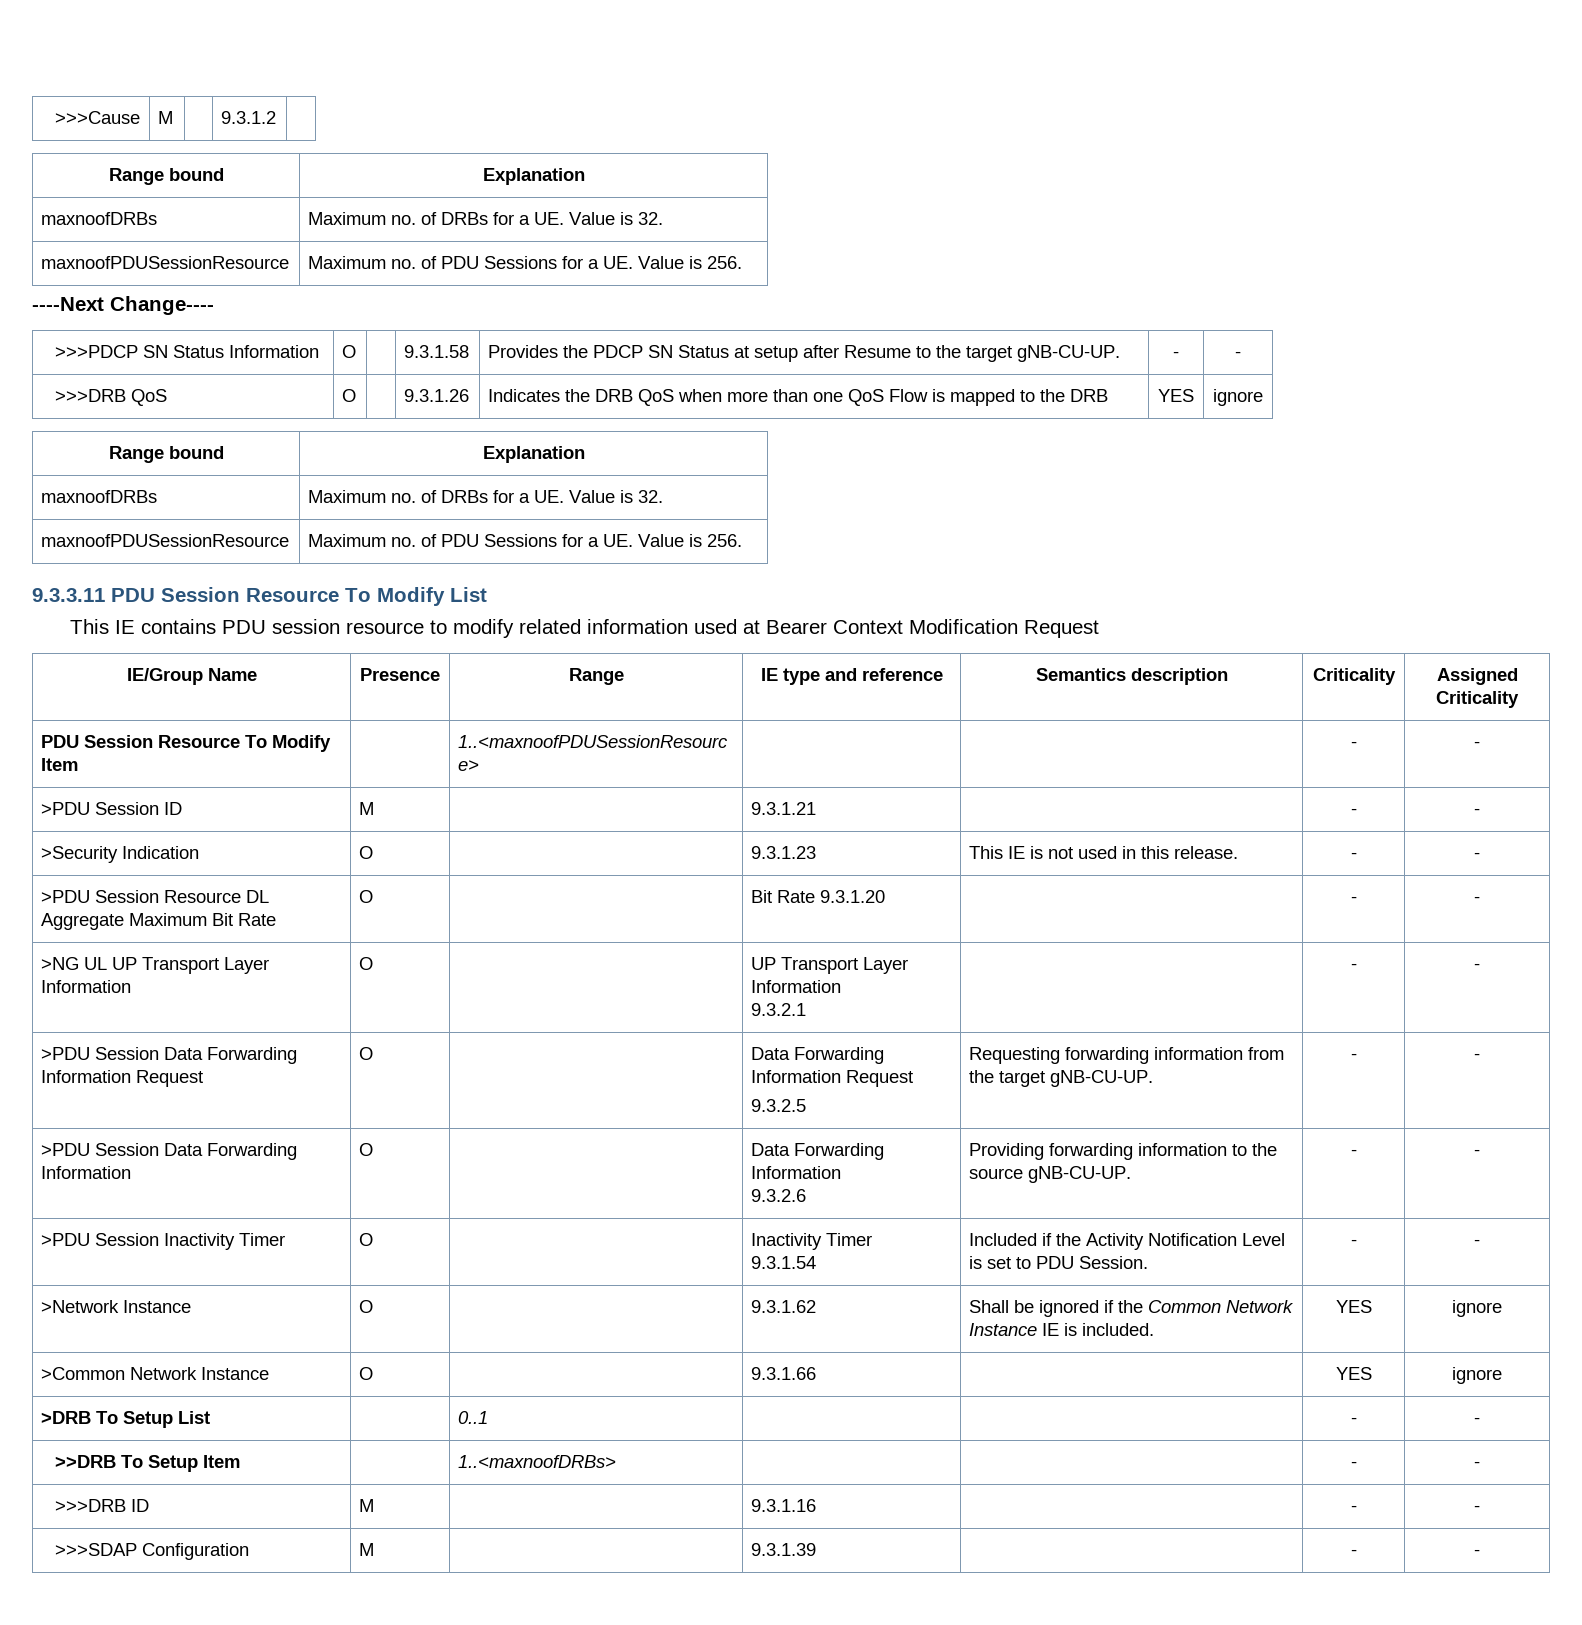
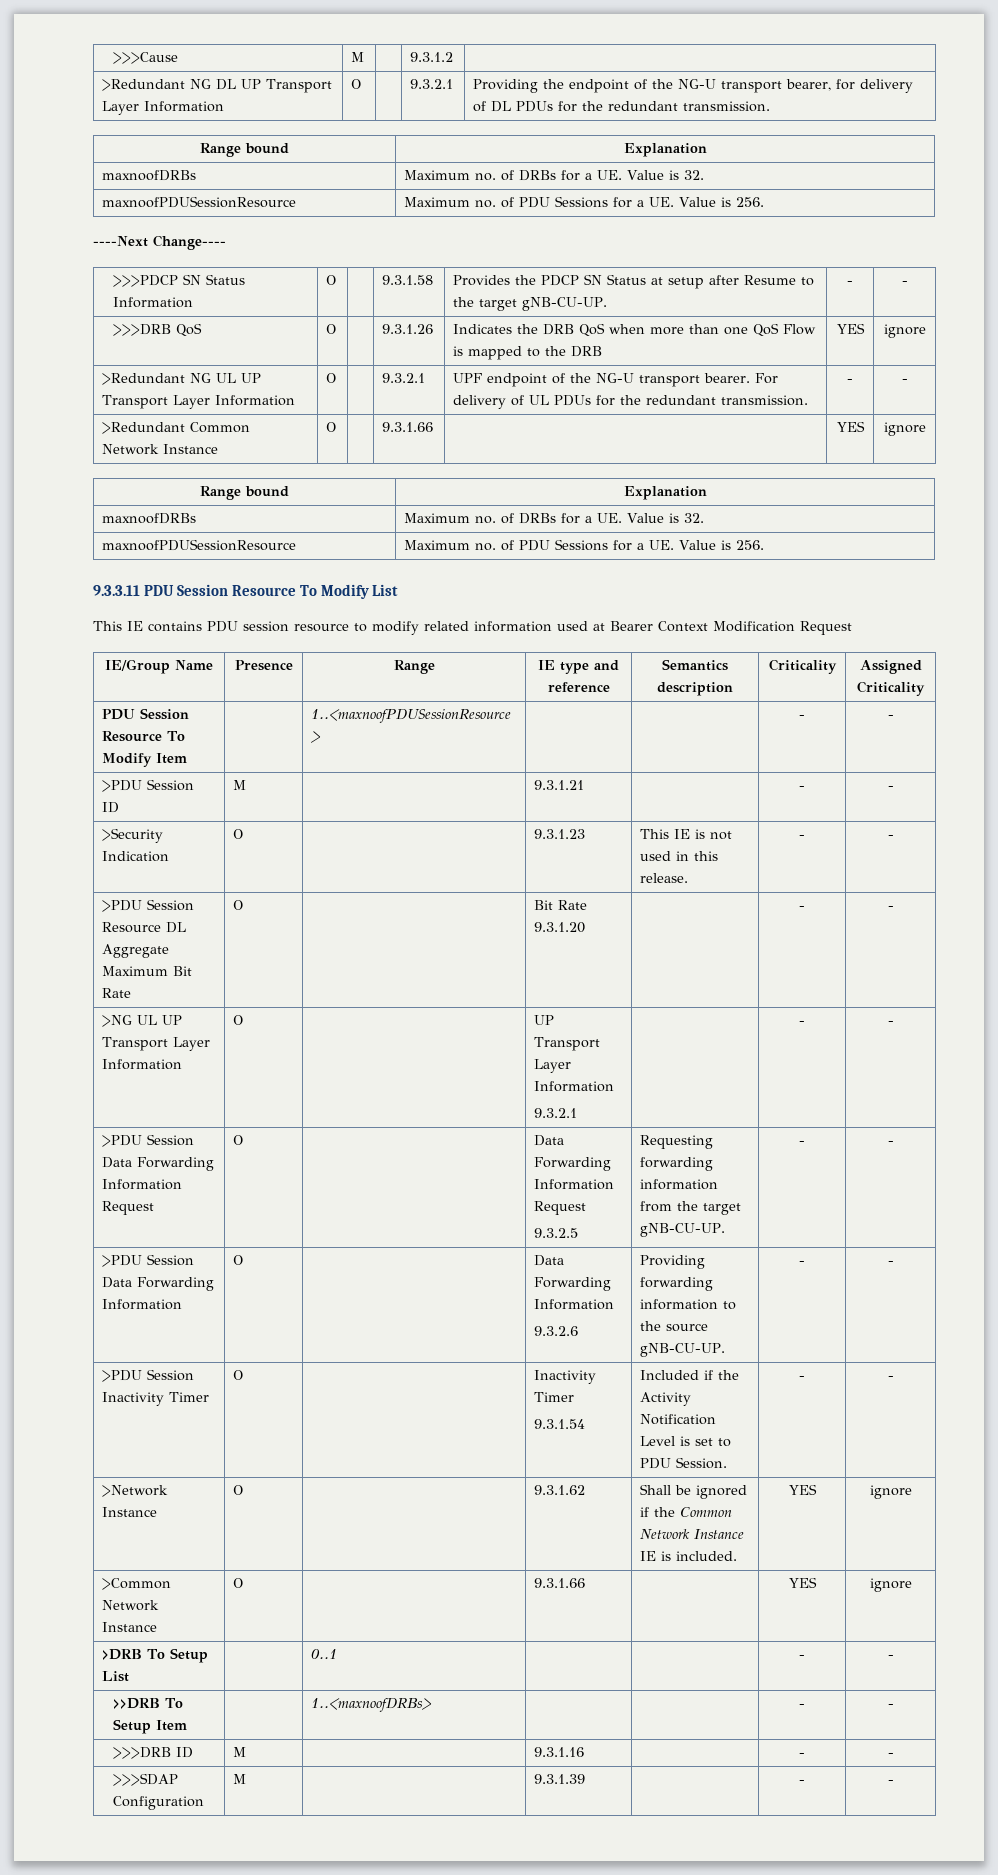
+ >Redundant NG DL UP Transport Layer Information | O | | 9.3.2.1 | Providing the endpoint of the NG-U transport bearer, for delivery of DL PDUs for the redundant transmission.
+ >Redundant NG UL UP Transport Layer Information | O | | 9.3.2.1 | UPF endpoint of the NG-U transport bearer. For delivery of UL PDUs for the redundant transmission. | - | -
+ >Redundant Common Network Instance | O | | 9.3.1.66 | | YES | ignore

